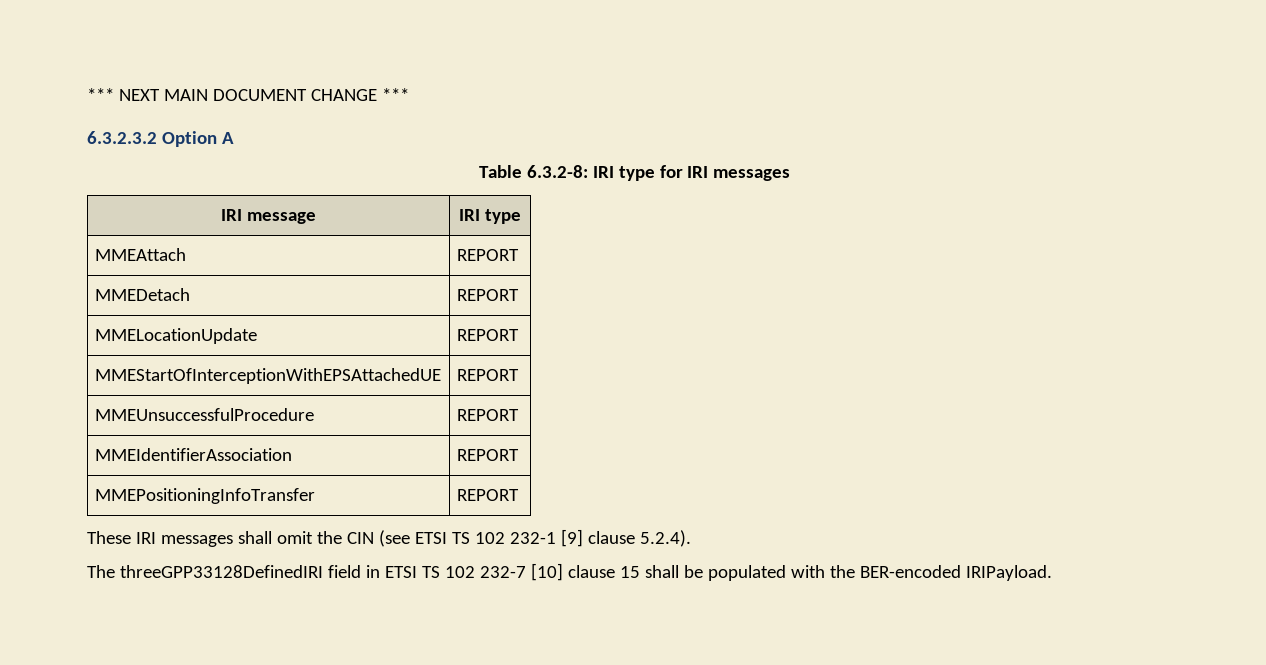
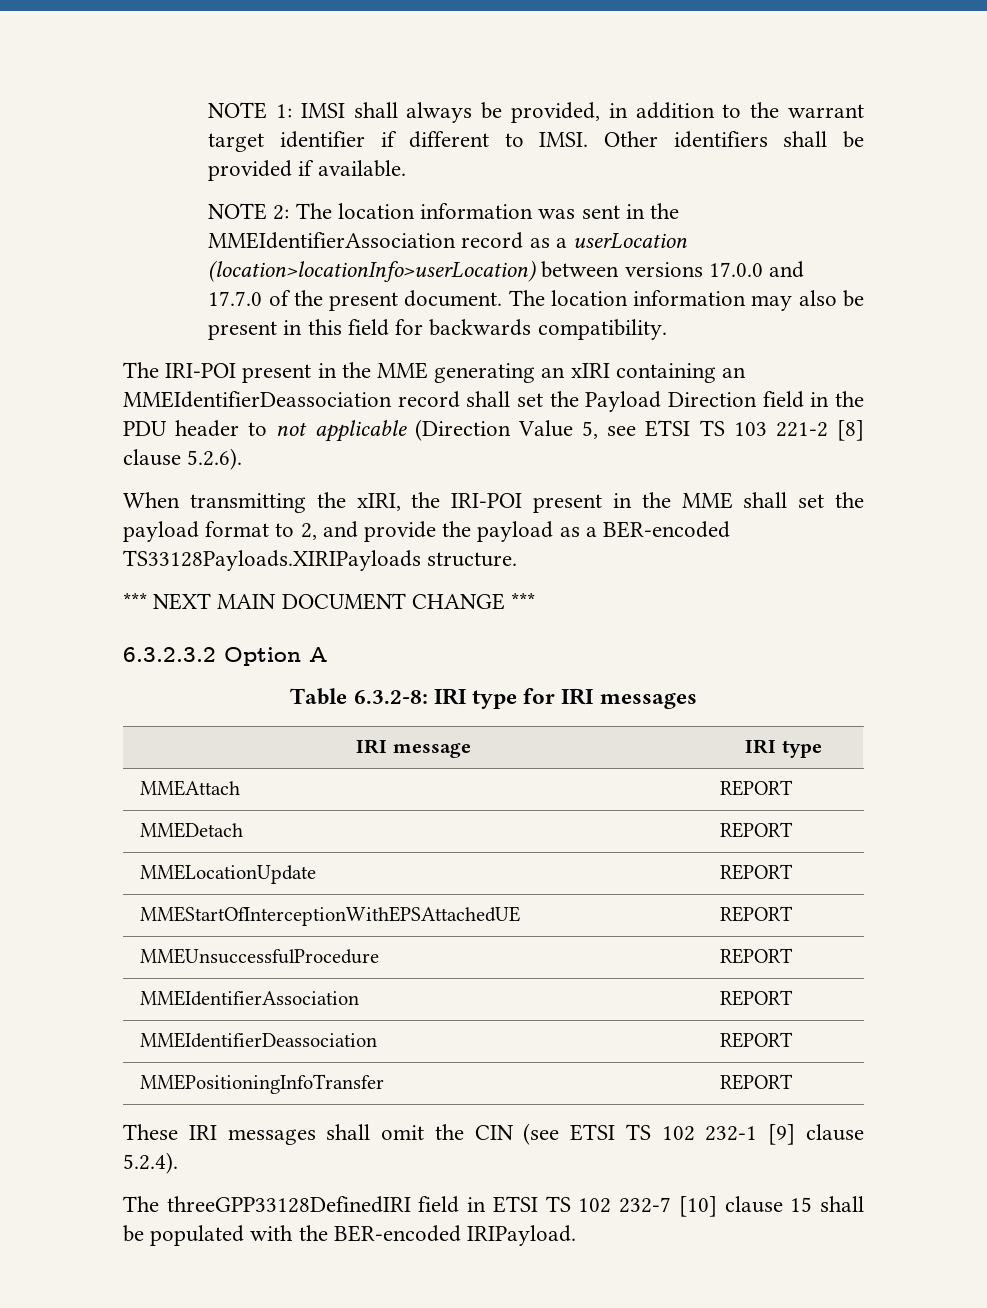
+ NOTE 1: IMSI shall always be provided, in addition to the warrant target identifier if different to IMSI. Other identifiers shall be provided if available.
+ NOTE 2: The location information was sent in the MMEIdentifierAssociation record as a userLocation (location>locationInfo>userLocation) between versions 17.0.0 and 17.7.0 of the present document. The location information may also be present in this field for backwards compatibility.
+ The IRI-POI present in the MME generating an xIRI containing an MMEIdentifierDeassociation record shall set the Payload Direction field in the PDU header to not applicable (Direction Value 5, see ETSI TS 103 221-2 [8] clause 5.2.6).
+ When transmitting the xIRI, the IRI-POI present in the MME shall set the payload format to 2, and provide the payload as a BER-encoded TS33128Payloads.XIRIPayloads structure.
+ MMEIdentifierDeassociation | REPORT

